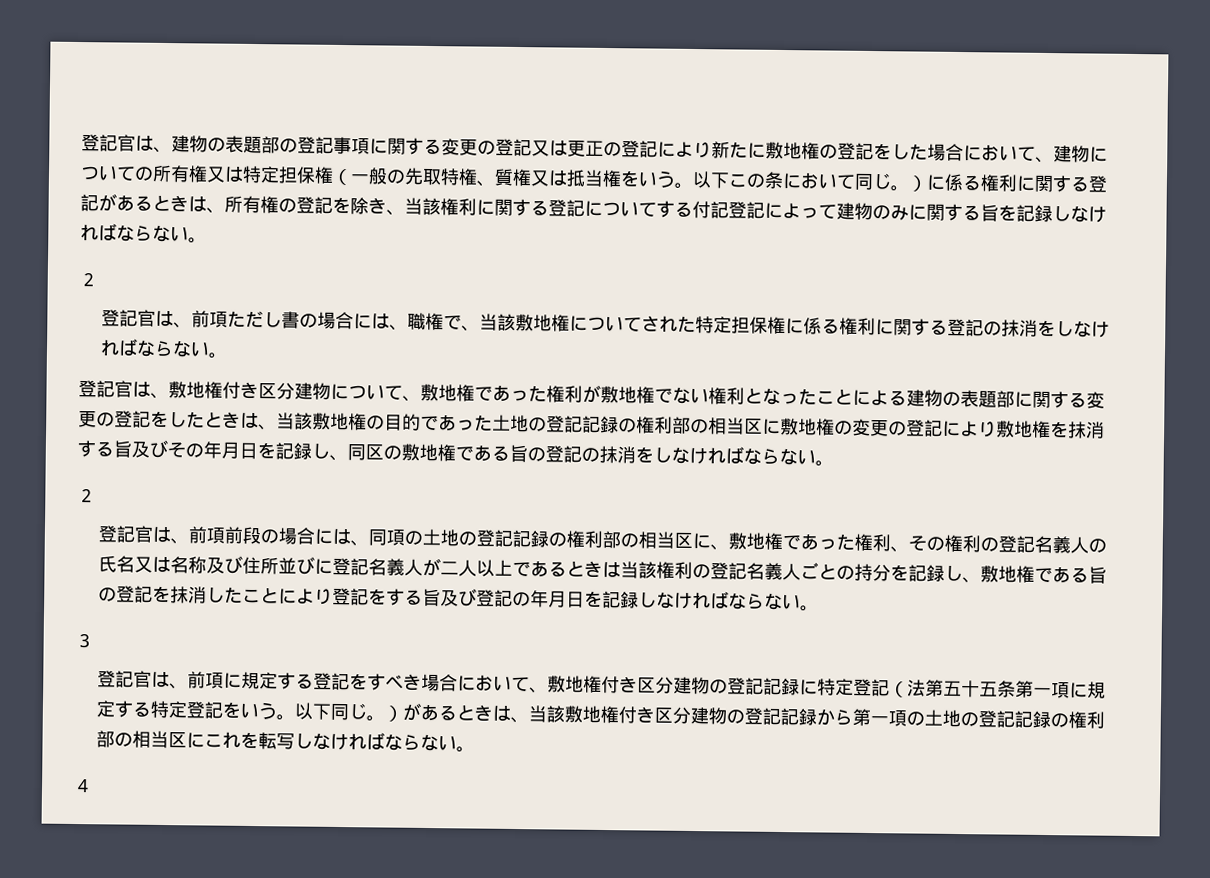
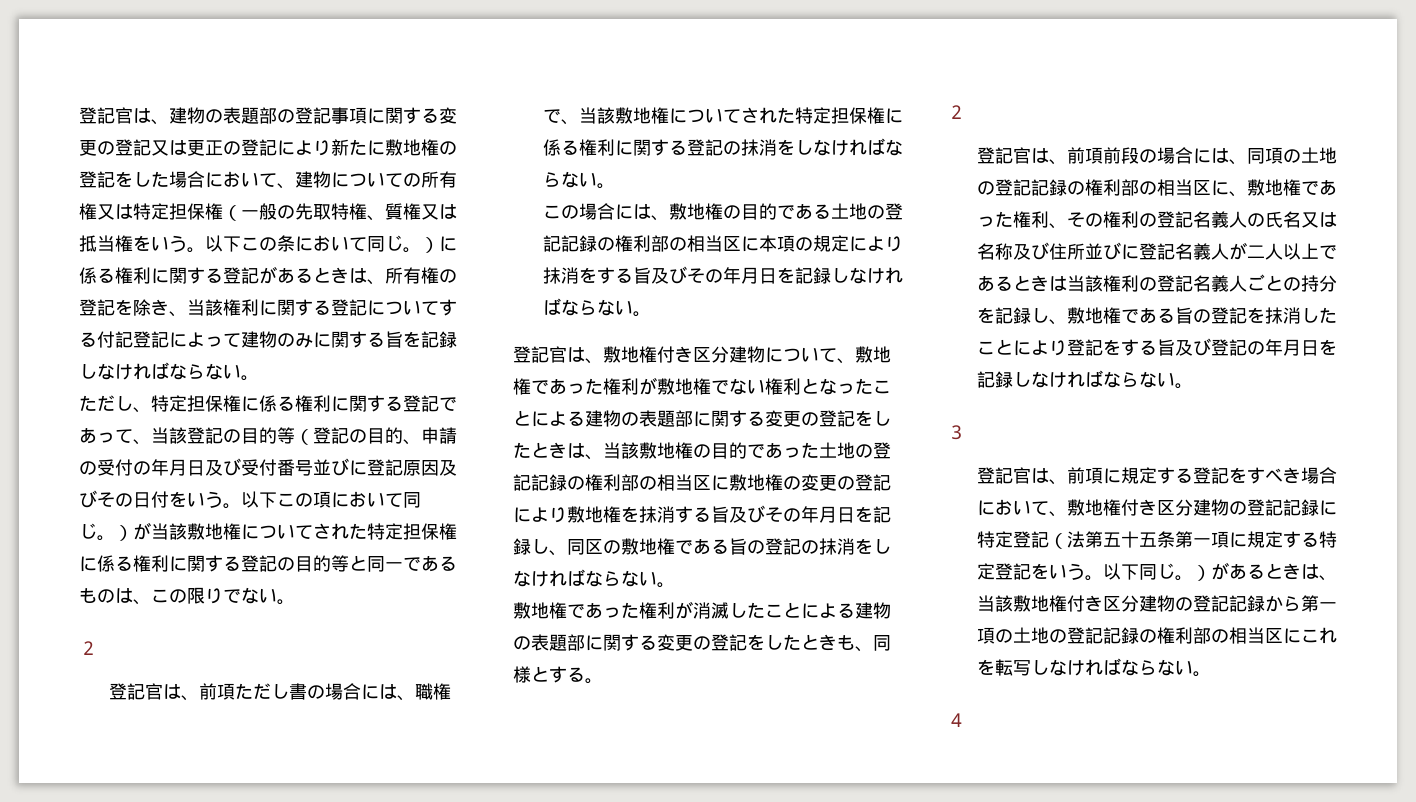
+ ただし、特定担保権に係る権利に関する登記であって、当該登記の目的等（登記の目的、申請の受付の年月日及び受付番号並びに登記原因及びその日付をいう。以下この項において同じ。）が当該敷地権についてされた特定担保権に係る権利に関する登記の目的等と同一であるものは、この限りでない。
+ この場合には、敷地権の目的である土地の登記記録の権利部の相当区に本項の規定により抹消をする旨及びその年月日を記録しなければならない。
+ 敷地権であった権利が消滅したことによる建物の表題部に関する変更の登記をしたときも、同様とする。

